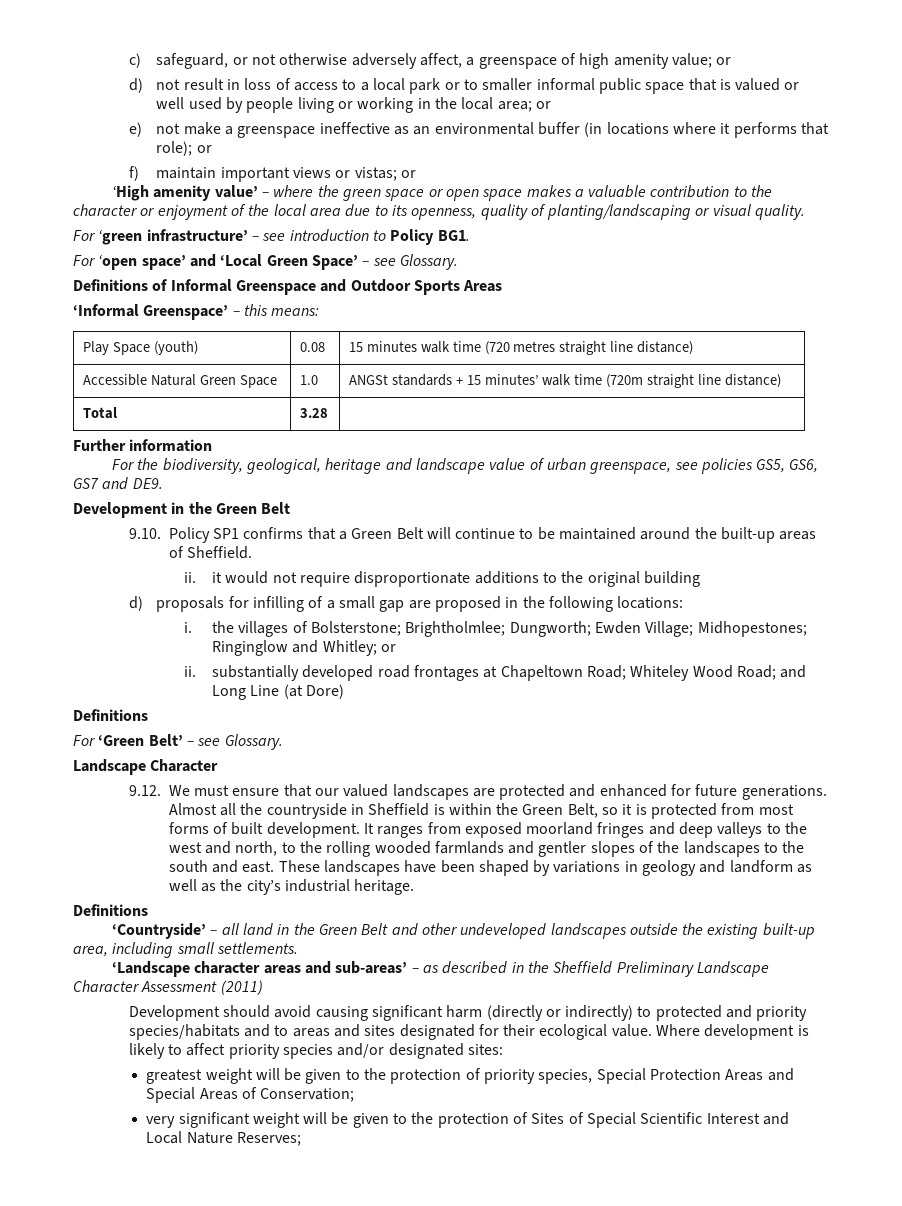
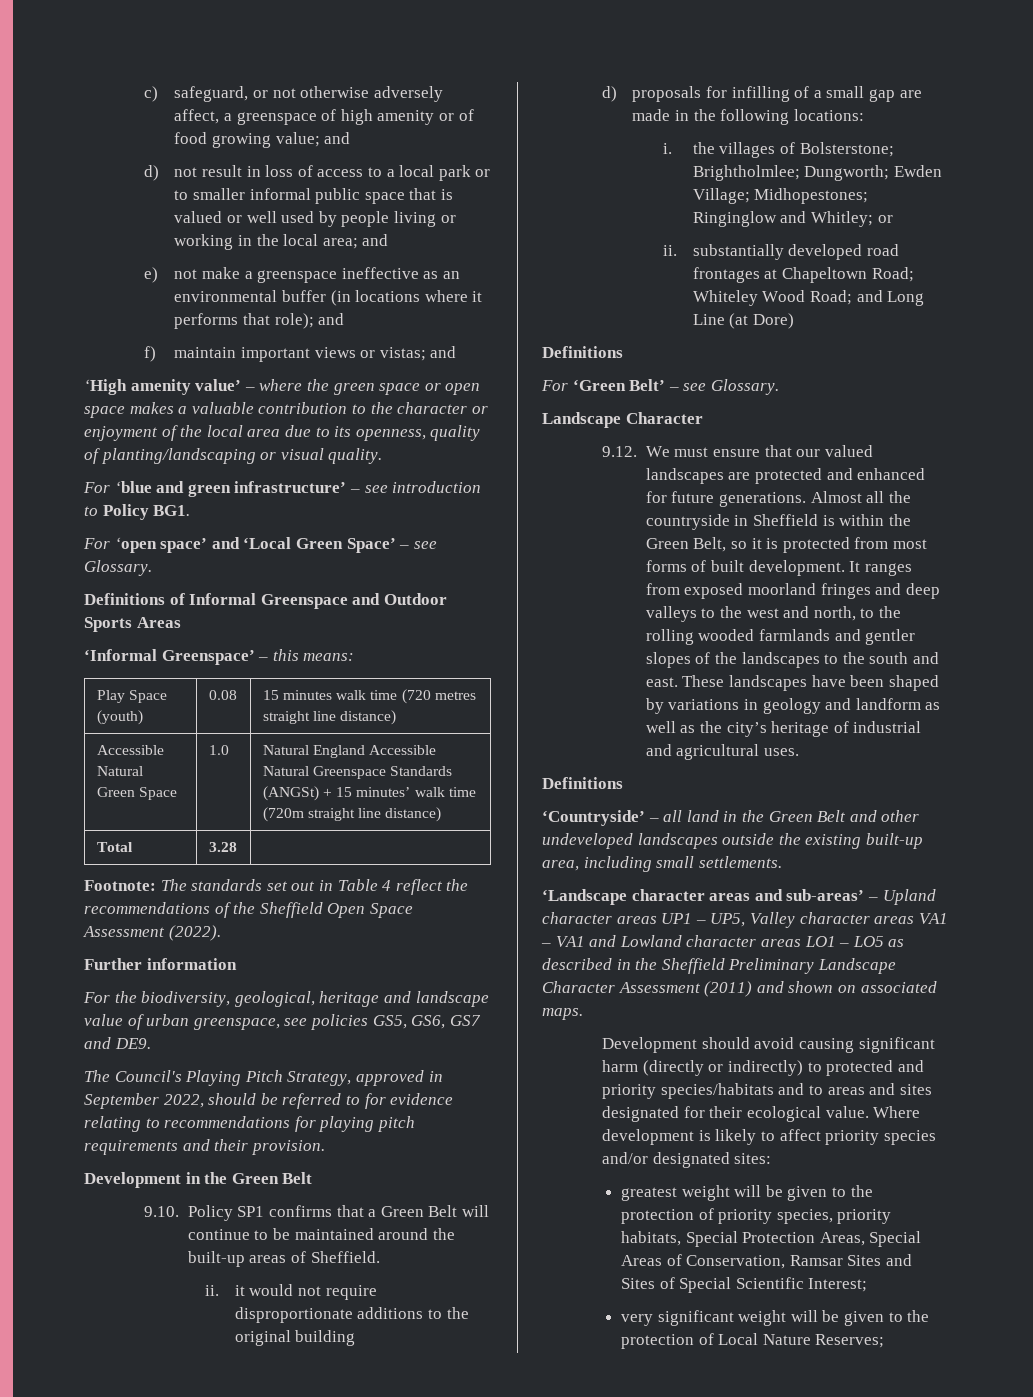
- c) safeguard, or not otherwise adversely affect, a greenspace of high amenity value; or
+ c) safeguard, or not otherwise adversely affect, a greenspace of high amenity or of food growing value; and
- d) not result in loss of access to a local park or to smaller informal public space that is valued or well used by people living or working in the local area; or
+ d) not result in loss of access to a local park or to smaller informal public space that is valued or well used by people living or working in the local area; and
- e) not make a greenspace ineffective as an environmental buffer (in locations where it performs that role); or
+ e) not make a greenspace ineffective as an environmental buffer (in locations where it performs that role); and
- f) maintain important views or vistas; or
+ f) maintain important views or vistas; and
- For ‘green infrastructure’ – see introduction to Policy BG1.
+ For ‘blue and green infrastructure’ – see introduction to Policy BG1.
- Accessible Natural Green Space | 1.0 | ANGSt standards + 15 minutes’ walk time (720m straight line distance)
+ Accessible Natural Green Space | 1.0 | Natural England Accessible Natural Greenspace Standards (ANGSt) + 15 minutes’ walk time (720m straight line distance)
+ Footnote: The standards set out in Table 4 reflect the recommendations of the Sheffield Open Space Assessment (2022).
+ The Council's Playing Pitch Strategy, approved in September 2022, should be referred to for evidence relating to recommendations for playing pitch requirements and their provision.
- d) proposals for infilling of a small gap are proposed in the following locations:
+ d) proposals for infilling of a small gap are made in the following locations:
- These landscapes have been shaped by variations in geology and landform as well as the city’s industrial heritage.
+ These landscapes have been shaped by variations in geology and landform as well as the city’s heritage of industrial and agricultural uses.
- ‘Landscape character areas and sub-areas’ – as described in the Sheffield Preliminary Landscape Character Assessment (2011)
+ ‘Landscape character areas and sub-areas’ – Upland character areas UP1 – UP5, Valley character areas VA1 – VA1 and Lowland character areas LO1 – LO5 as described in the Sheffield Preliminary Landscape Character Assessment (2011) and shown on associated maps.
- greatest weight will be given to the protection of priority species, Special Protection Areas and Special Areas of Conservation;
+ greatest weight will be given to the protection of priority species, priority habitats, Special Protection Areas, Special Areas of Conservation, Ramsar Sites and Sites of Special Scientific Interest;
- very significant weight will be given to the protection of Sites of Special Scientific Interest and Local Nature Reserves;
+ very significant weight will be given to the protection of Local Nature Reserves;

